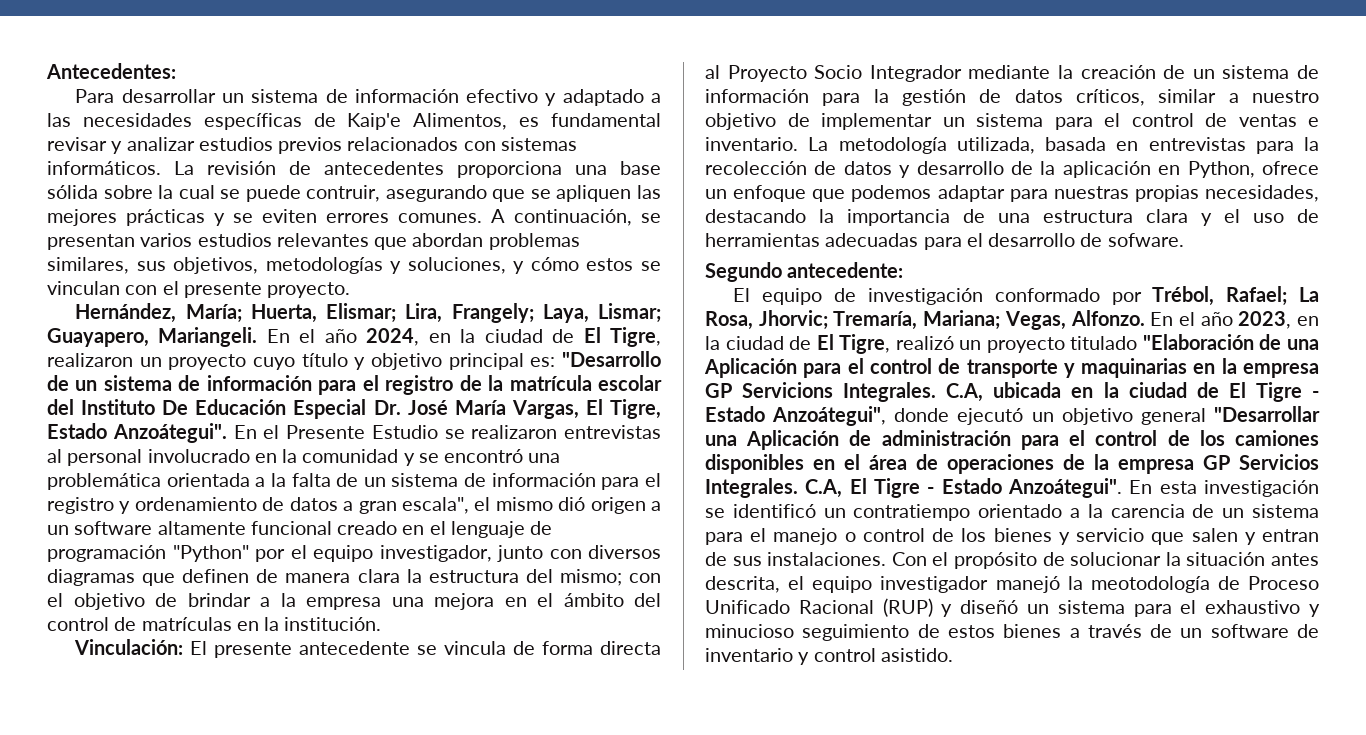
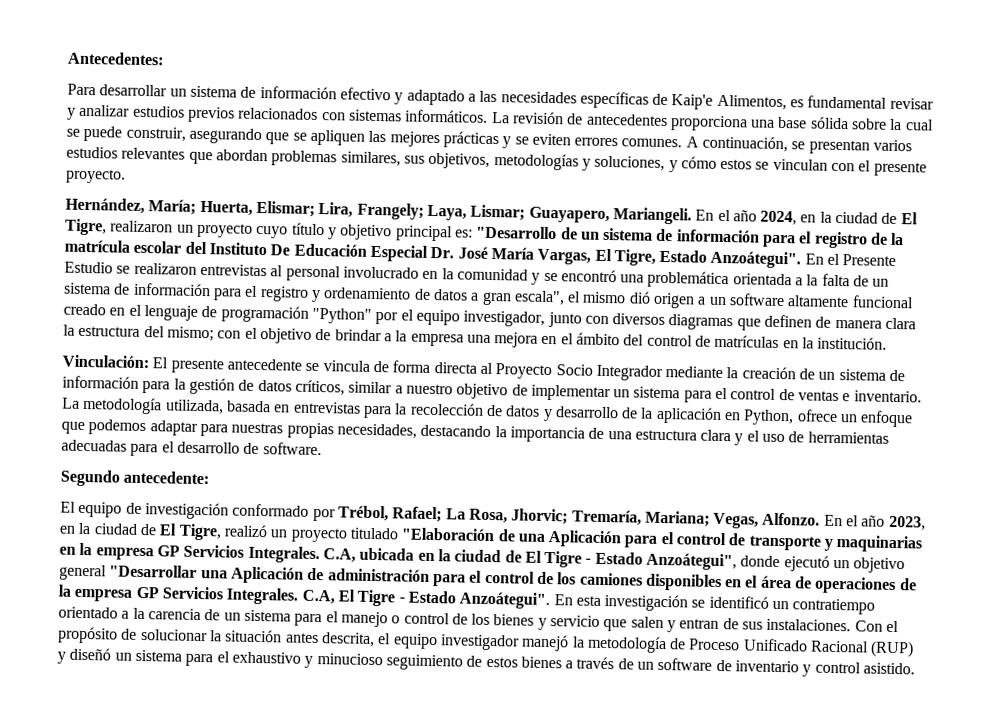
- La revisión de antecedentes proporciona una base sólida sobre la cual se puede contruir, asegurando que se apliquen las mejores prácticas y se eviten errores comunes.
+ La revisión de antecedentes proporciona una base sólida sobre la cual se puede construir, asegurando que se apliquen las mejores prácticas y se eviten errores comunes.
- La metodología utilizada, basada en entrevistas para la recolección de datos y desarrollo de la aplicación en Python, ofrece un enfoque que podemos adaptar para nuestras propias necesidades, destacando la importancia de una estructura clara y el uso de herramientas adecuadas para el desarrollo de sofware.
+ La metodología utilizada, basada en entrevistas para la recolección de datos y desarrollo de la aplicación en Python, ofrece un enfoque que podemos adaptar para nuestras propias necesidades, destacando la importancia de una estructura clara y el uso de herramientas adecuadas para el desarrollo de software.
- En el año 2023, en la ciudad de El Tigre, realizó un proyecto titulado "Elaboración de una Aplicación para el control de transporte y maquinarias en la empresa GP Servicions Integrales.
+ En el año 2023, en la ciudad de El Tigre, realizó un proyecto titulado "Elaboración de una Aplicación para el control de transporte y maquinarias en la empresa GP Servicios Integrales.
- Con el propósito de solucionar la situación antes descrita, el equipo investigador manejó la meotodología de Proceso Unificado Racional (RUP) y diseñó un sistema para el exhaustivo y minucioso seguimiento de estos bienes a través de un software de inventario y control asistido.
+ Con el propósito de solucionar la situación antes descrita, el equipo investigador manejó la metodología de Proceso Unificado Racional (RUP) y diseñó un sistema para el exhaustivo y minucioso seguimiento de estos bienes a través de un software de inventario y control asistido.

